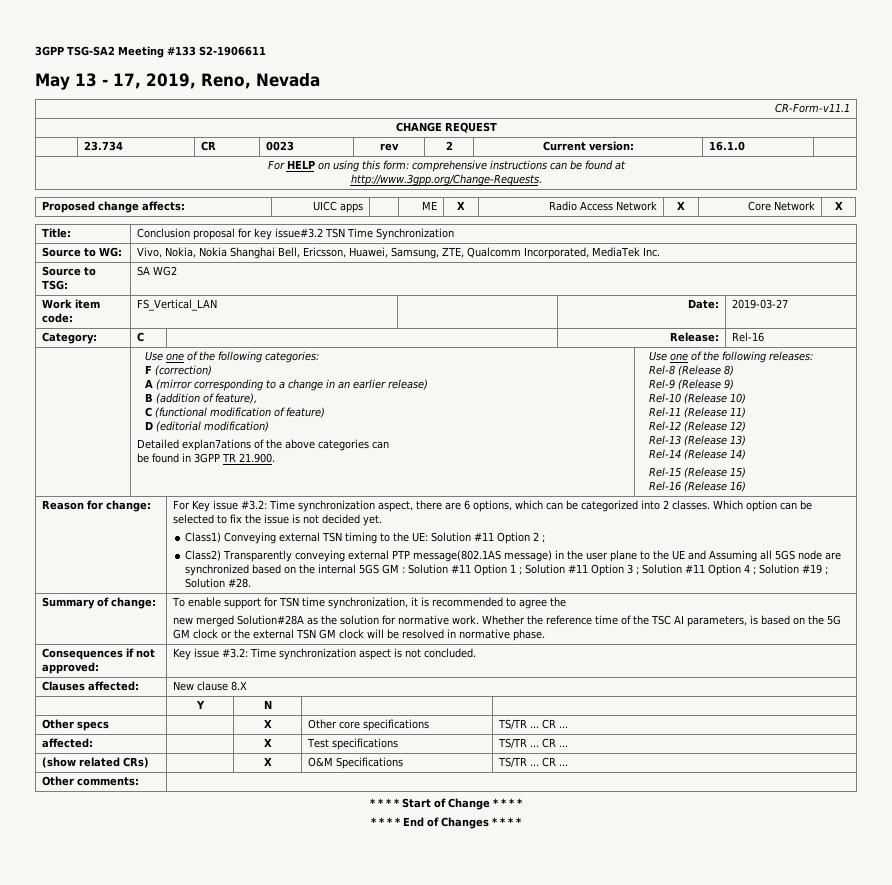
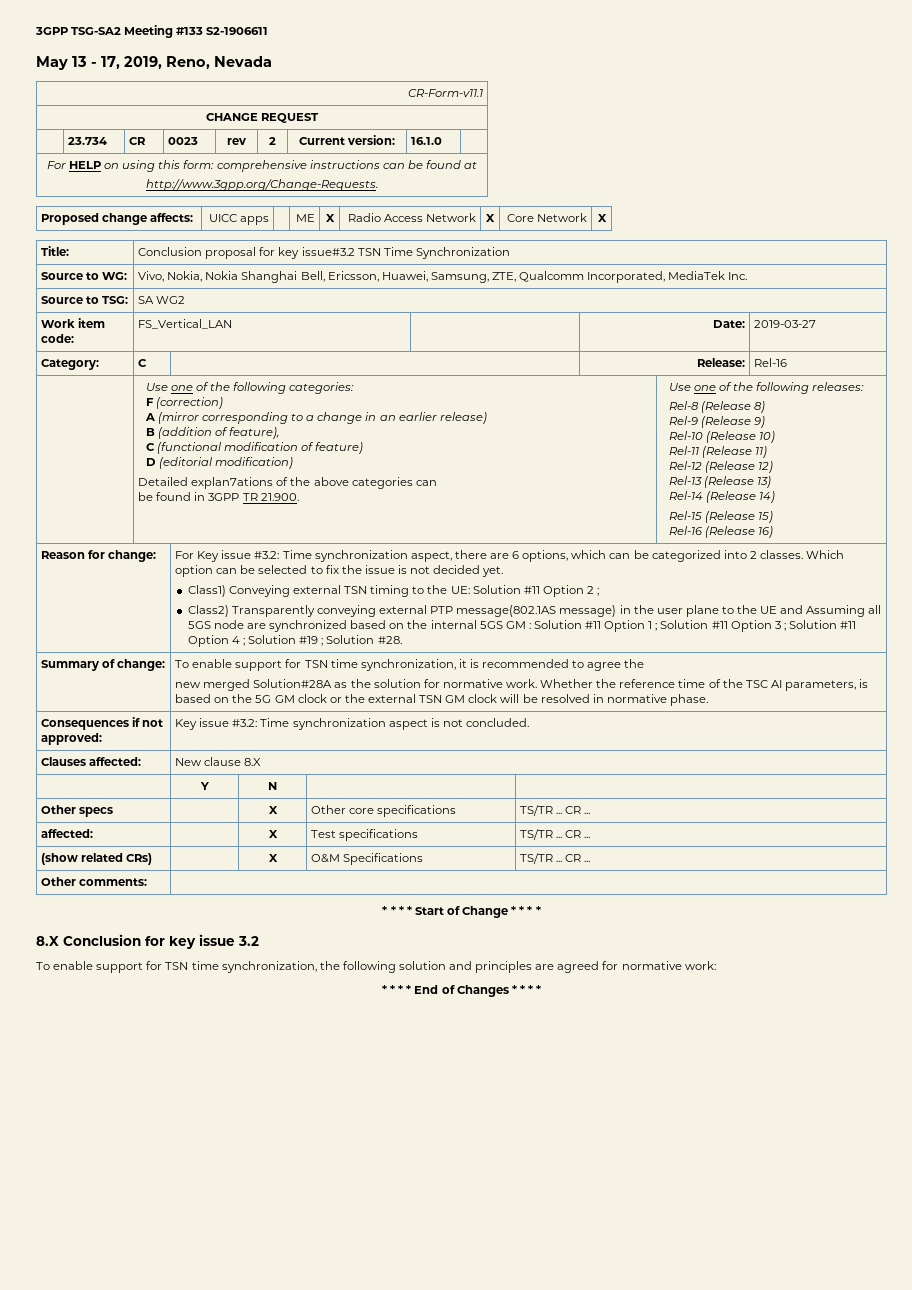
+ 8.X Conclusion for key issue 3.2
+ To enable support for TSN time synchronization, the following solution and principles are agreed for normative work:

